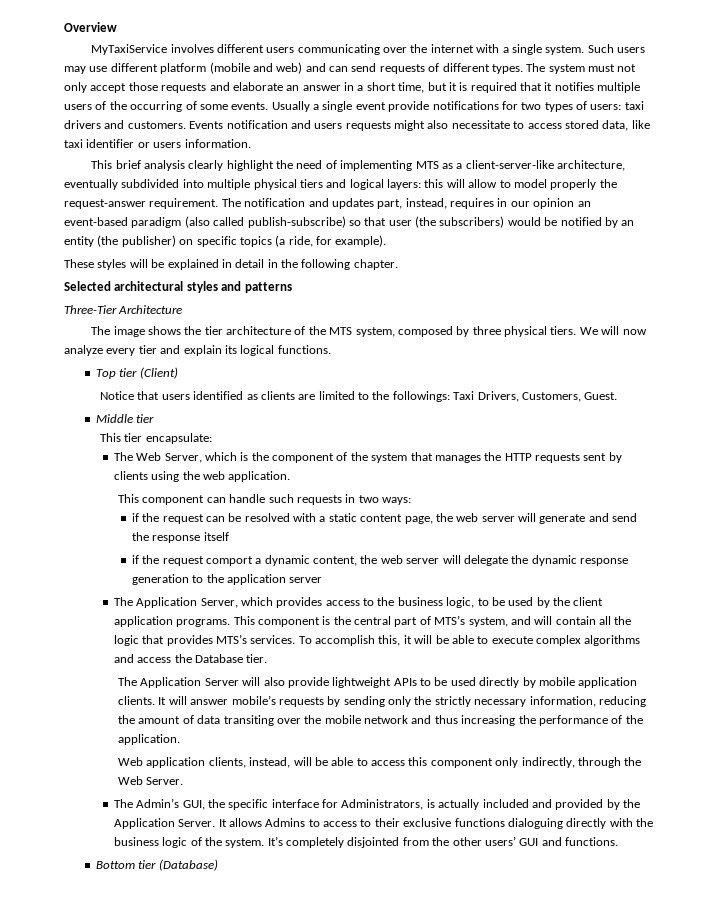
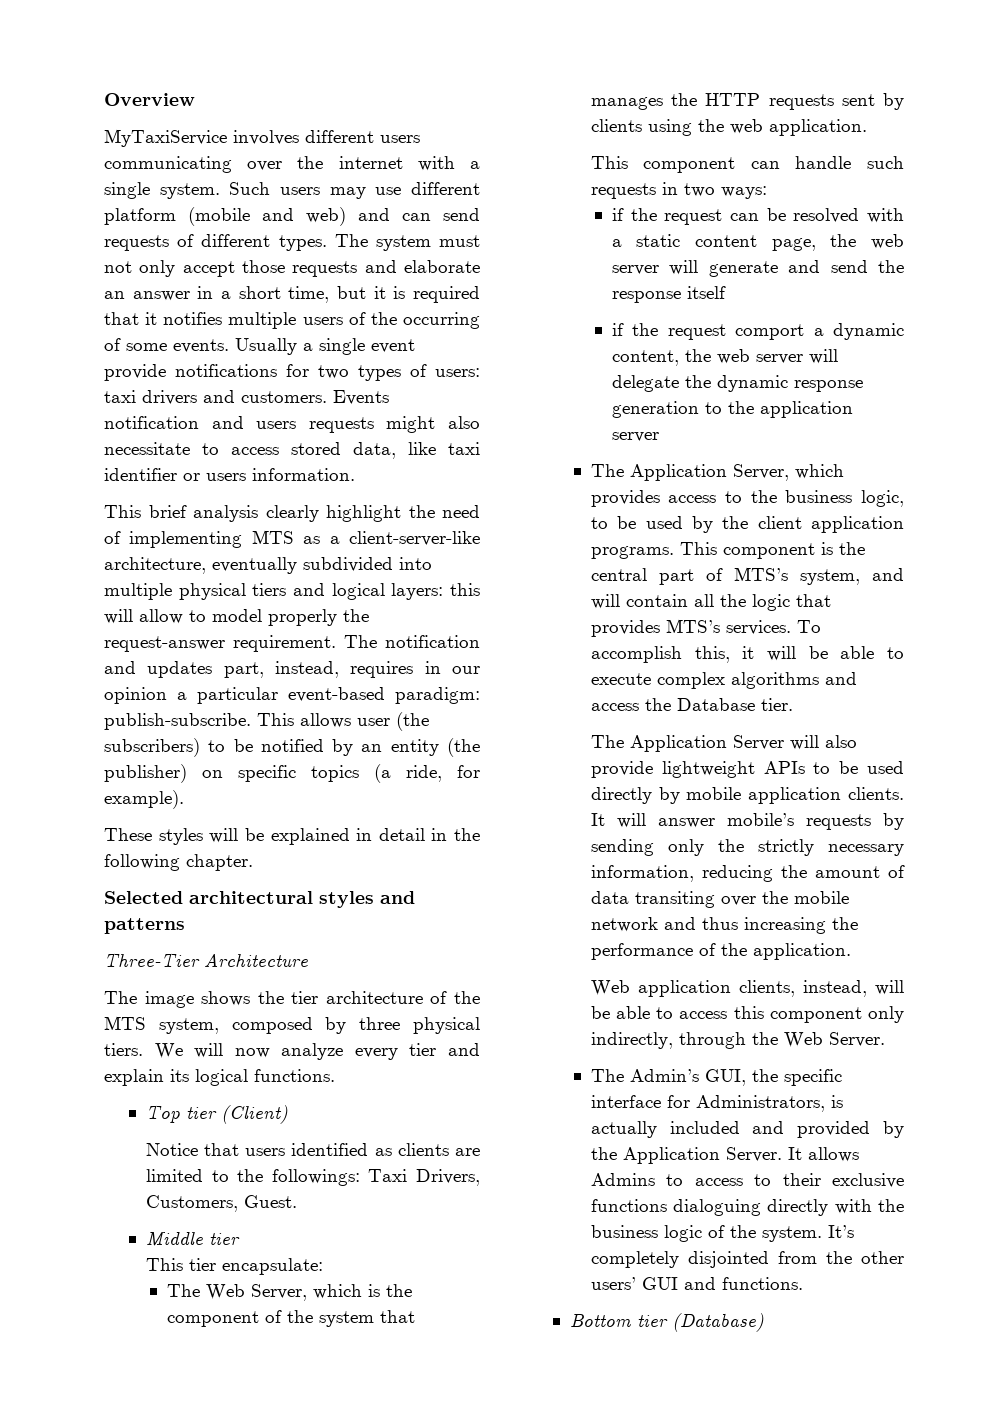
- The notification and updates part, instead, requires in our opinion an event-based paradigm (also called publish-subscribe) so that user (the subscribers) would be notified by an entity (the publisher) on specific topics (a ride, for example).
+ The notification and updates part, instead, requires in our opinion a particular event-based paradigm: publish-subscribe. This allows user (the subscribers) to be notified by an entity (the publisher) on specific topics (a ride, for example).

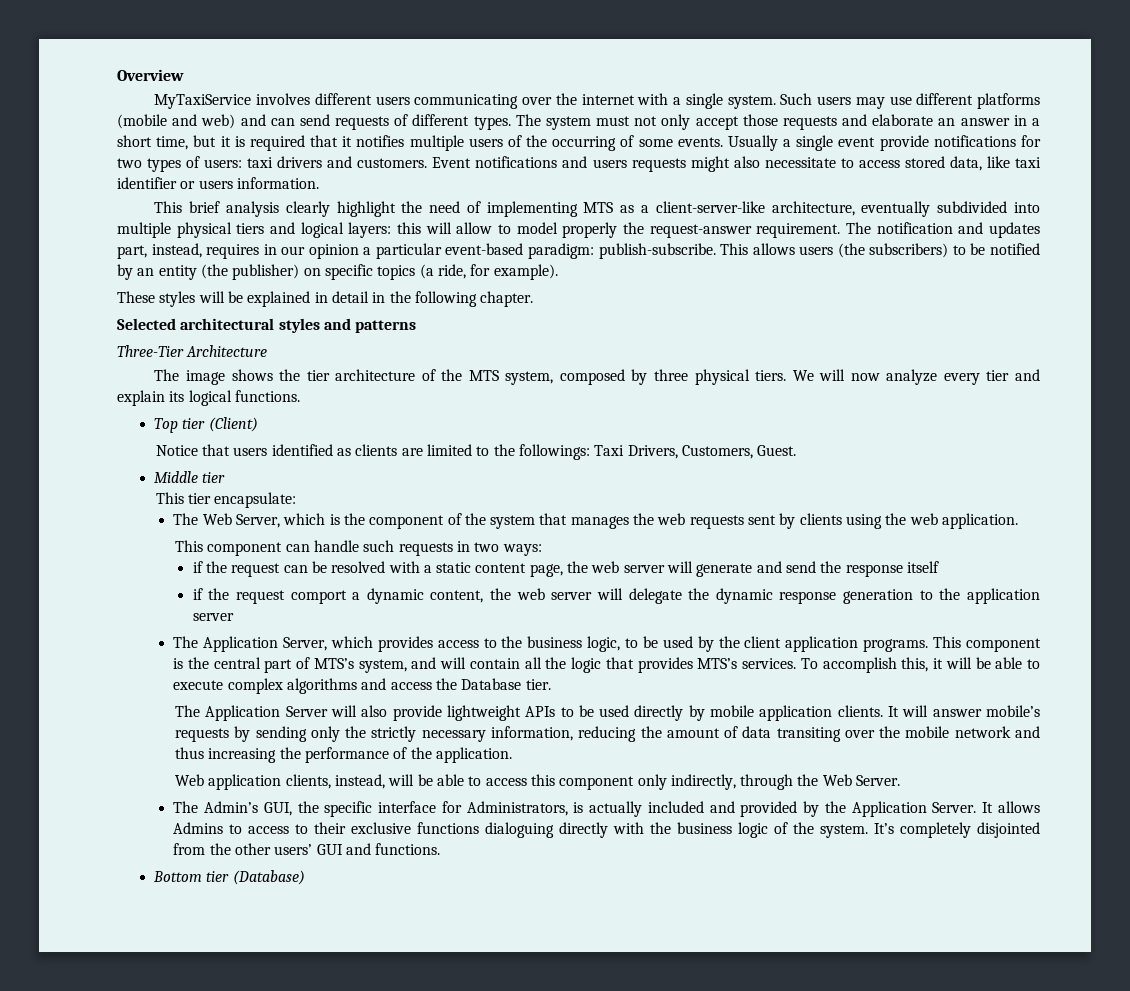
- Such users may use different platform (mobile and web) and can send requests of different types.
+ Such users may use different platforms (mobile and web) and can send requests of different types.
- Events notification and users requests might also necessitate to access stored data, like taxi identifier or users information.
+ Event notifications and users requests might also necessitate to access stored data, like taxi identifier or users information.
- This allows user (the subscribers) to be notified by an entity (the publisher) on specific topics (a ride, for example).
+ This allows users (the subscribers) to be notified by an entity (the publisher) on specific topics (a ride, for example).
- The Web Server, which is the component of the system that manages the HTTP requests sent by clients using the web application.
+ The Web Server, which is the component of the system that manages the web requests sent by clients using the web application.

